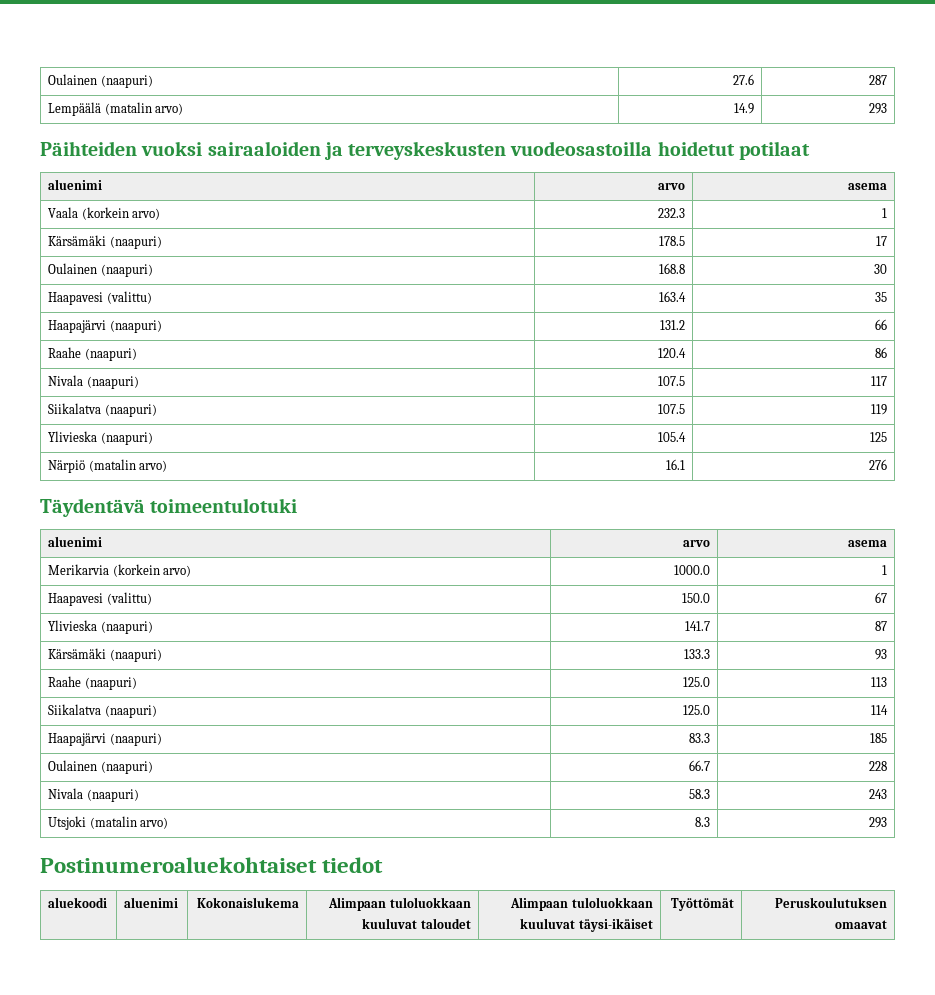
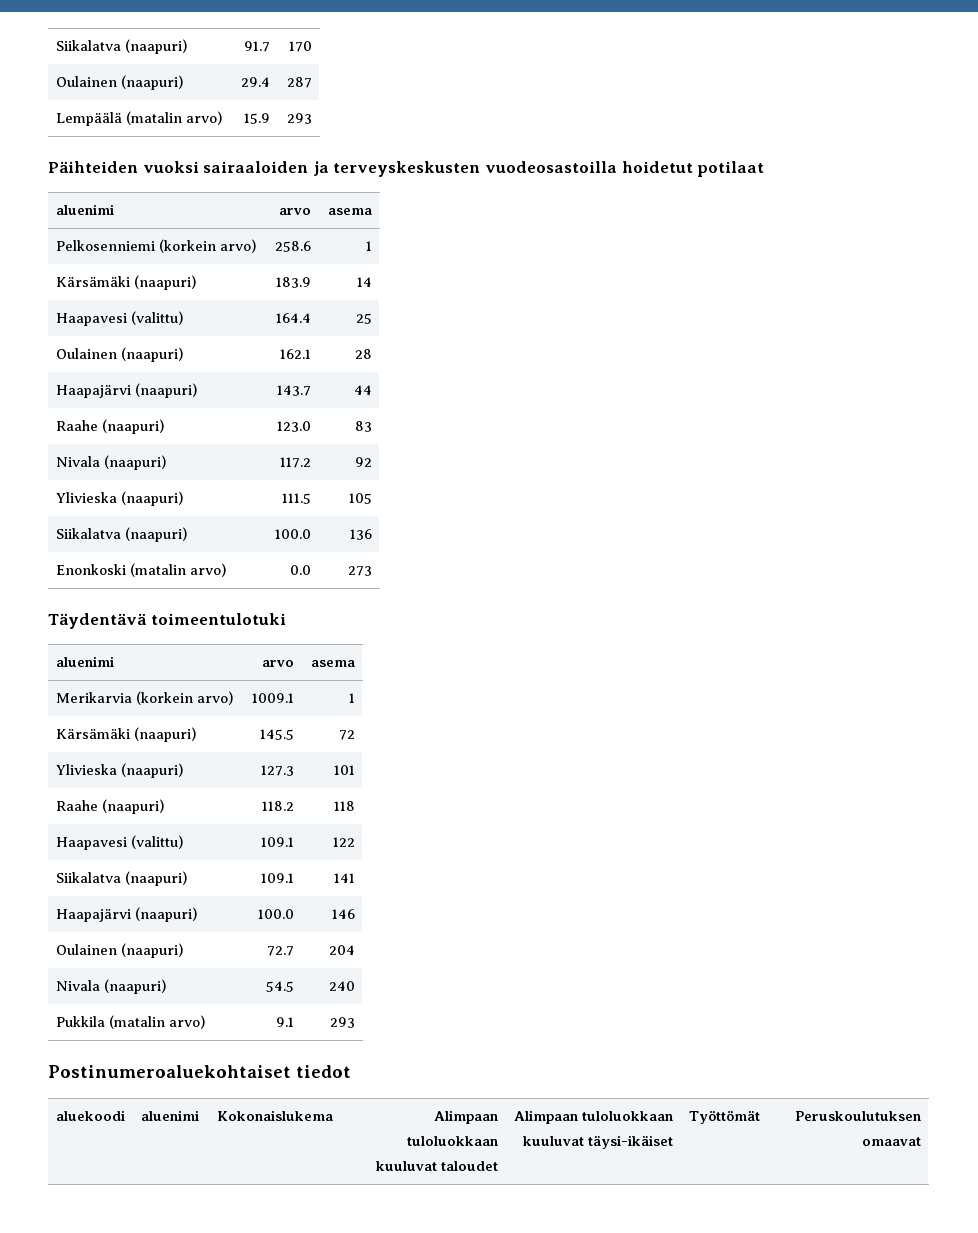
- Oulainen (naapuri) | 27.6 | 287
+ Siikalatva (naapuri) | 91.7 | 170
+ Oulainen (naapuri) | 29.4 | 287
- Lempäälä (matalin arvo) | 14.9 | 293
+ Lempäälä (matalin arvo) | 15.9 | 293
- Vaala (korkein arvo) | 232.3 | 1
- Kärsämäki (naapuri) | 178.5 | 17
- Oulainen (naapuri) | 168.8 | 30
- Haapavesi (valittu) | 163.4 | 35
- Haapajärvi (naapuri) | 131.2 | 66
- Raahe (naapuri) | 120.4 | 86
- Nivala (naapuri) | 107.5 | 117
- Siikalatva (naapuri) | 107.5 | 119
- Ylivieska (naapuri) | 105.4 | 125
- Närpiö (matalin arvo) | 16.1 | 276
+ Pelkosenniemi (korkein arvo) | 258.6 | 1
+ Kärsämäki (naapuri) | 183.9 | 14
+ Haapavesi (valittu) | 164.4 | 25
+ Oulainen (naapuri) | 162.1 | 28
+ Haapajärvi (naapuri) | 143.7 | 44
+ Raahe (naapuri) | 123.0 | 83
+ Nivala (naapuri) | 117.2 | 92
+ Ylivieska (naapuri) | 111.5 | 105
+ Siikalatva (naapuri) | 100.0 | 136
+ Enonkoski (matalin arvo) | 0.0 | 273
- Merikarvia (korkein arvo) | 1000.0 | 1
- Haapavesi (valittu) | 150.0 | 67
- Ylivieska (naapuri) | 141.7 | 87
- Kärsämäki (naapuri) | 133.3 | 93
- Raahe (naapuri) | 125.0 | 113
- Siikalatva (naapuri) | 125.0 | 114
- Haapajärvi (naapuri) | 83.3 | 185
- Oulainen (naapuri) | 66.7 | 228
- Nivala (naapuri) | 58.3 | 243
- Utsjoki (matalin arvo) | 8.3 | 293
+ Merikarvia (korkein arvo) | 1009.1 | 1
+ Kärsämäki (naapuri) | 145.5 | 72
+ Ylivieska (naapuri) | 127.3 | 101
+ Raahe (naapuri) | 118.2 | 118
+ Haapavesi (valittu) | 109.1 | 122
+ Siikalatva (naapuri) | 109.1 | 141
+ Haapajärvi (naapuri) | 100.0 | 146
+ Oulainen (naapuri) | 72.7 | 204
+ Nivala (naapuri) | 54.5 | 240
+ Pukkila (matalin arvo) | 9.1 | 293

